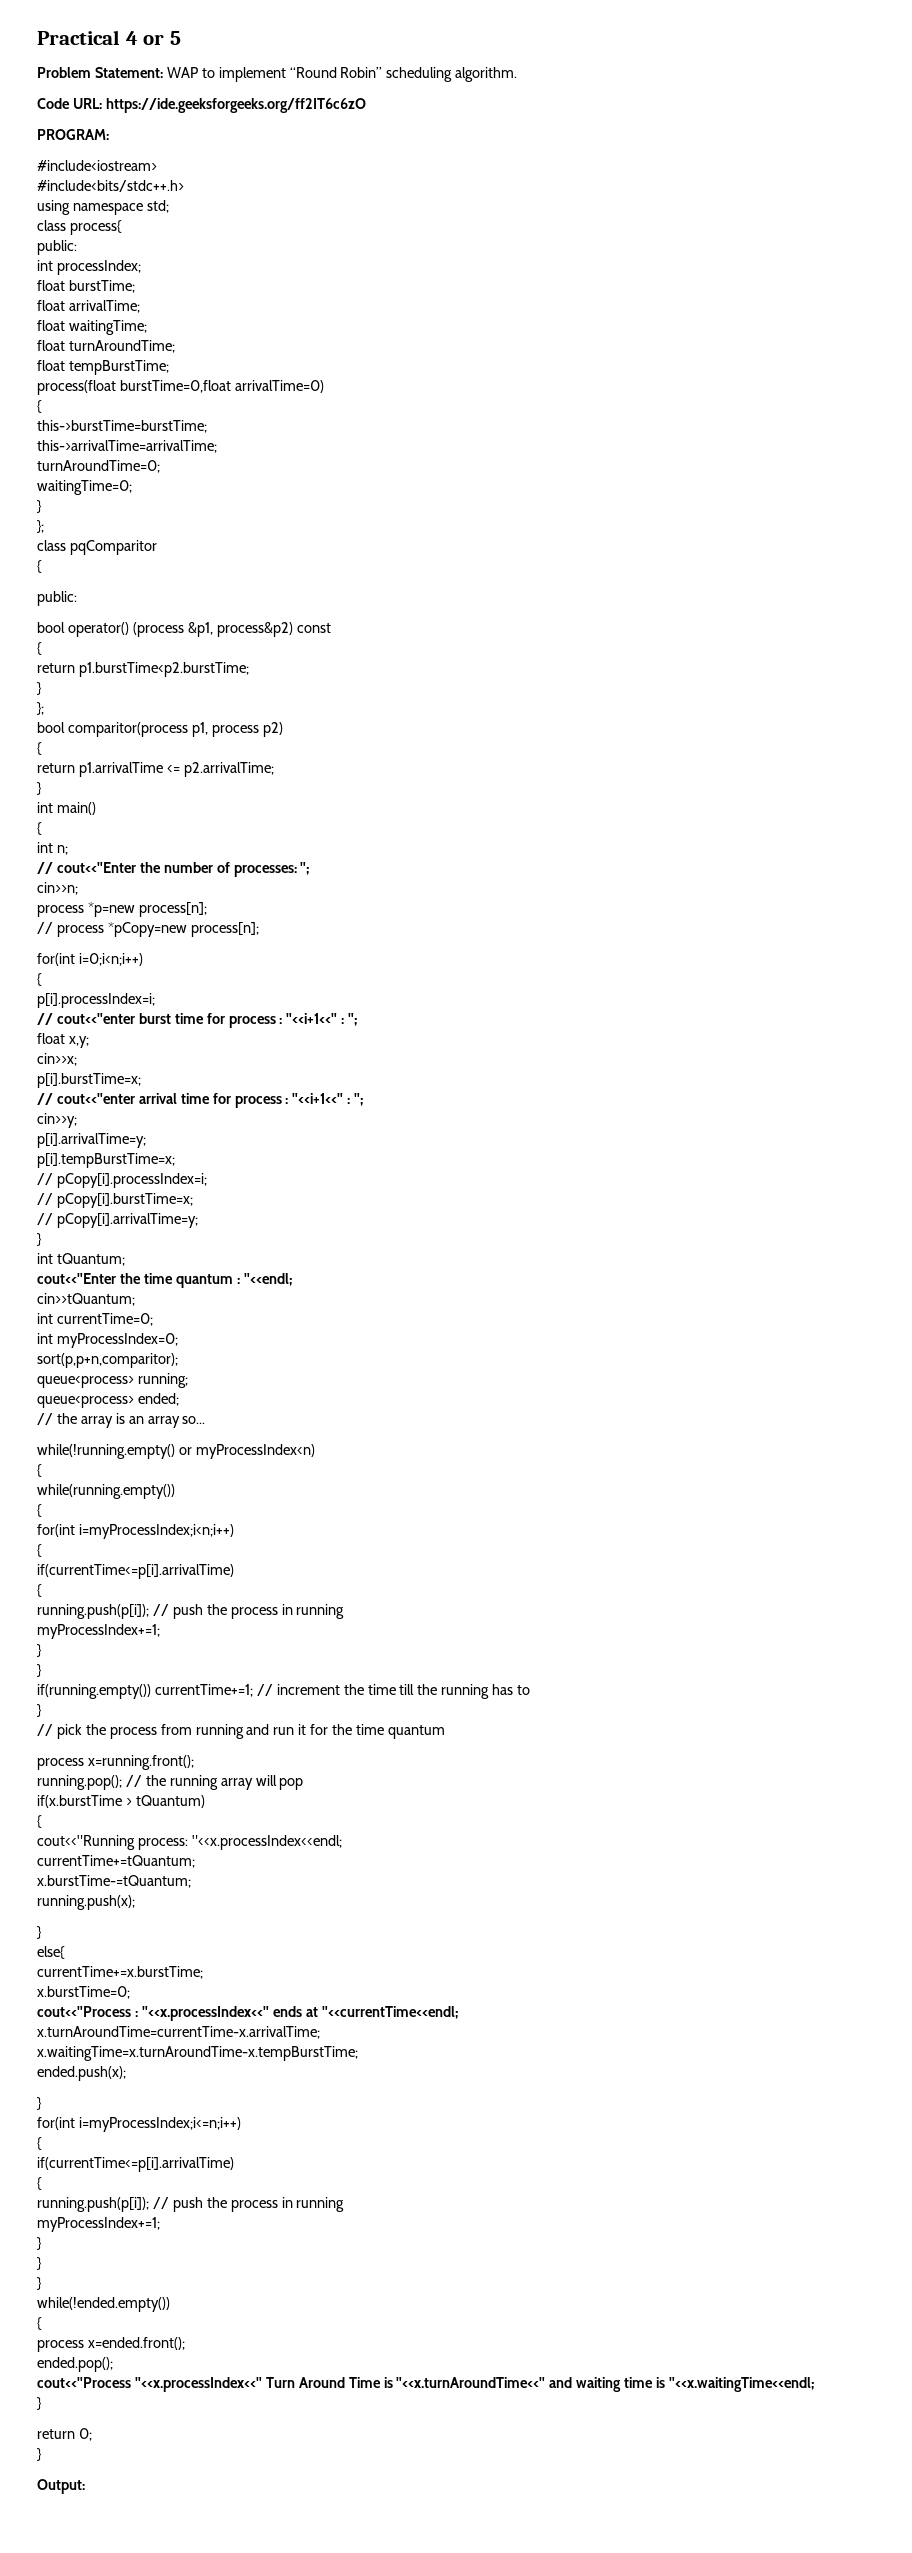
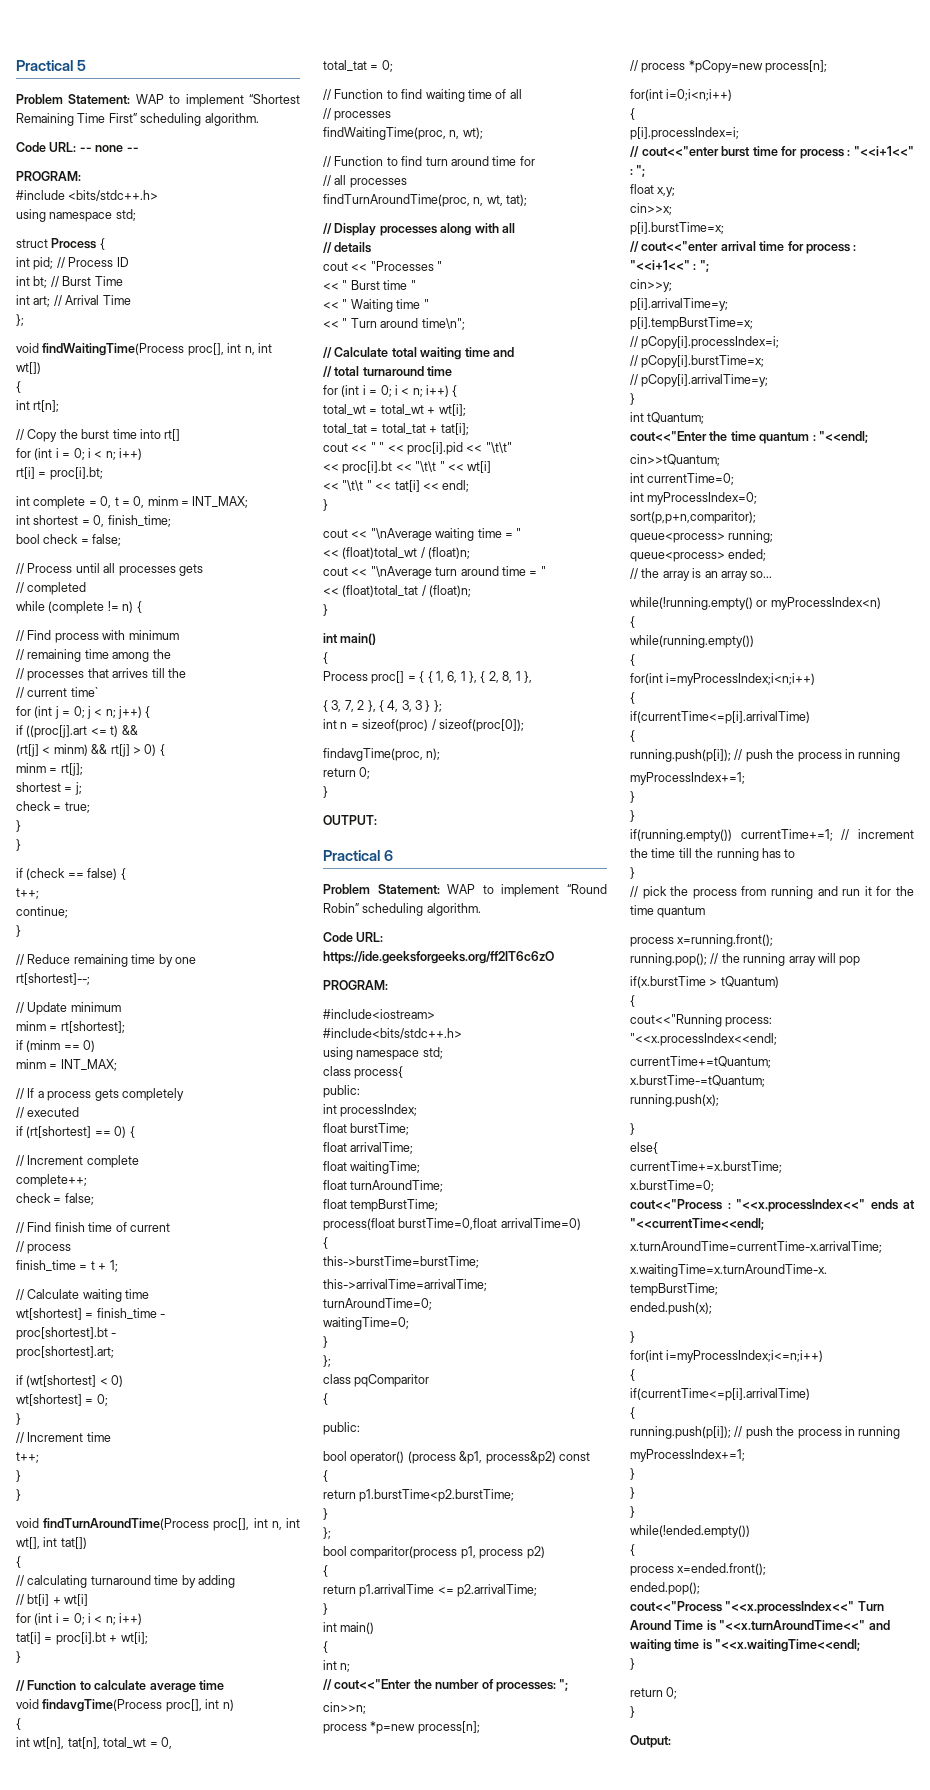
- Practical 4 or 5
+ Practical 5
+ Problem Statement: WAP to implement “Shortest Remaining Time First” scheduling algorithm.
+ Code URL: -- none --
+ PROGRAM:
+ #include <bits/stdc++.h>
+ using namespace std;
+ struct Process {
+ int pid; // Process ID
+ int bt; // Burst Time
+ int art; // Arrival Time
+ };
+ void findWaitingTime(Process proc[], int n, int wt[])
+ {
+ int rt[n];
+ // Copy the burst time into rt[]
+ for (int i = 0; i < n; i++)
+ rt[i] = proc[i].bt;
+ int complete = 0, t = 0, minm = INT_MAX;
+ int shortest = 0, finish_time;
+ bool check = false;
+ // Process until all processes gets
+ // completed
+ while (complete != n) {
+ // Find process with minimum
+ // remaining time among the
+ // processes that arrives till the
+ // current time`
+ for (int j = 0; j < n; j++) {
+ if ((proc[j].art <= t) &&
+ (rt[j] < minm) && rt[j] > 0) {
+ minm = rt[j];
+ shortest = j;
+ check = true;
+ }
+ }
+ if (check == false) {
+ t++;
+ continue;
+ }
+ // Reduce remaining time by one
+ rt[shortest]--;
+ // Update minimum
+ minm = rt[shortest];
+ if (minm == 0)
+ minm = INT_MAX;
+ // If a process gets completely
+ // executed
+ if (rt[shortest] == 0) {
+ // Increment complete
+ complete++;
+ check = false;
+ // Find finish time of current
+ // process
+ finish_time = t + 1;
+ // Calculate waiting time
+ wt[shortest] = finish_time -
+ proc[shortest].bt -
+ proc[shortest].art;
+ if (wt[shortest] < 0)
+ wt[shortest] = 0;
+ }
+ // Increment time
+ t++;
+ }
+ }
+ void findTurnAroundTime(Process proc[], int n, int wt[], int tat[])
+ {
+ // calculating turnaround time by adding
+ // bt[i] + wt[i]
+ for (int i = 0; i < n; i++)
+ tat[i] = proc[i].bt + wt[i];
+ }
+ // Function to calculate average time
+ void findavgTime(Process proc[], int n)
+ {
+ int wt[n], tat[n], total_wt = 0,
+ total_tat = 0;
+ // Function to find waiting time of all
+ // processes
+ findWaitingTime(proc, n, wt);
+ // Function to find turn around time for
+ // all processes
+ findTurnAroundTime(proc, n, wt, tat);
+ // Display processes along with all
+ // details
+ cout << "Processes "
+ << " Burst time "
+ << " Waiting time "
+ << " Turn around time\n";
+ // Calculate total waiting time and
+ // total turnaround time
+ for (int i = 0; i < n; i++) {
+ total_wt = total_wt + wt[i];
+ total_tat = total_tat + tat[i];
+ cout << " " << proc[i].pid << "\t\t"
+ << proc[i].bt << "\t\t " << wt[i]
+ << "\t\t " << tat[i] << endl;
+ }
+ cout << "\nAverage waiting time = "
+ << (float)total_wt / (float)n;
+ cout << "\nAverage turn around time = "
+ << (float)total_tat / (float)n;
+ }
+ int main()
+ {
+ Process proc[] = { { 1, 6, 1 }, { 2, 8, 1 },
+ { 3, 7, 2 }, { 4, 3, 3 } };
+ int n = sizeof(proc) / sizeof(proc[0]);
+ findavgTime(proc, n);
+ return 0;
+ }
+ OUTPUT:
+ Practical 6

